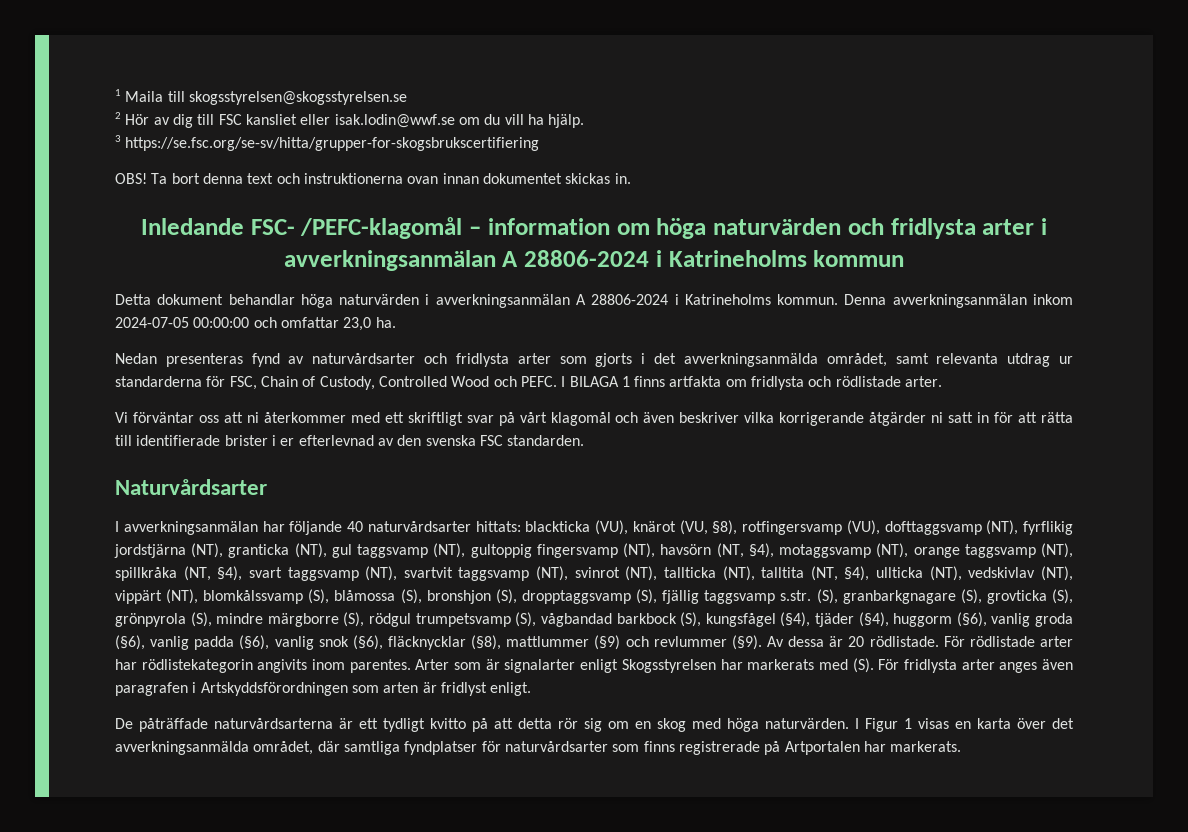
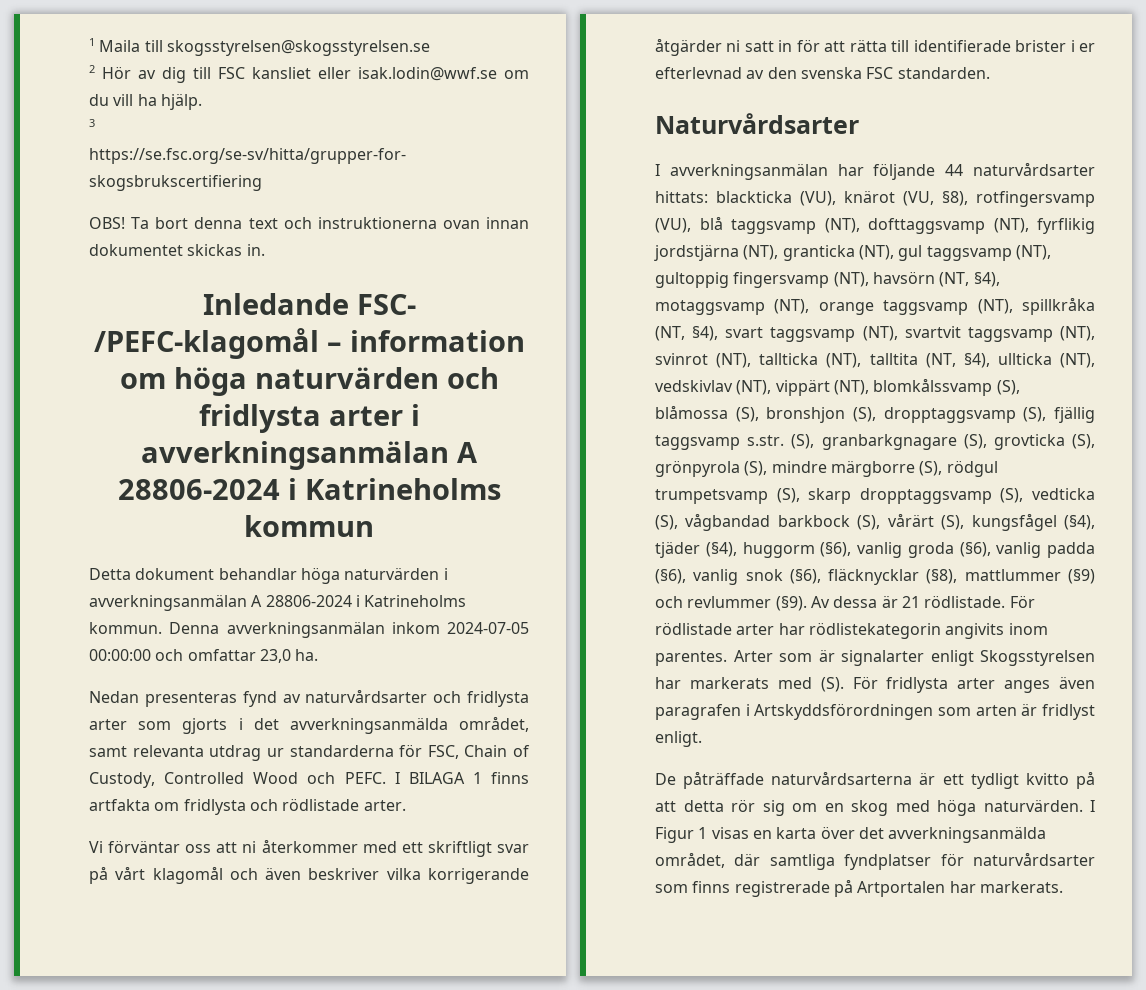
- I avverkningsanmälan har följande 40 naturvårdsarter hittats:
+ I avverkningsanmälan har följande 44 naturvårdsarter hittats:
- blackticka (VU), knärot (VU, §8), rotfingersvamp (VU), dofttaggsvamp (NT), fyrflikig jordstjärna (NT), granticka (NT), gul taggsvamp (NT), gultoppig fingersvamp (NT), havsörn (NT, §4), motaggsvamp (NT), orange taggsvamp (NT), spillkråka (NT, §4), svart taggsvamp (NT), svartvit taggsvamp (NT), svinrot (NT), tallticka (NT), talltita (NT, §4), ullticka (NT), vedskivlav (NT), vippärt (NT), blomkålssvamp (S), blåmossa (S), bronshjon (S), dropptaggsvamp (S), fjällig taggsvamp s.str. (S), granbarkgnagare (S), grovticka (S), grönpyrola (S), mindre märgborre (S), rödgul trumpetsvamp (S), vågbandad barkbock (S), kungsfågel (§4), tjäder (§4), huggorm (§6), vanlig groda (§6), vanlig padda (§6), vanlig snok (§6), fläcknycklar (§8), mattlummer (§9) och revlummer (§9).
+ blackticka (VU), knärot (VU, §8), rotfingersvamp (VU), blå taggsvamp (NT), dofttaggsvamp (NT), fyrflikig jordstjärna (NT), granticka (NT), gul taggsvamp (NT), gultoppig fingersvamp (NT), havsörn (NT, §4), motaggsvamp (NT), orange taggsvamp (NT), spillkråka (NT, §4), svart taggsvamp (NT), svartvit taggsvamp (NT), svinrot (NT), tallticka (NT), talltita (NT, §4), ullticka (NT), vedskivlav (NT), vippärt (NT), blomkålssvamp (S), blåmossa (S), bronshjon (S), dropptaggsvamp (S), fjällig taggsvamp s.str. (S), granbarkgnagare (S), grovticka (S), grönpyrola (S), mindre märgborre (S), rödgul trumpetsvamp (S), skarp dropptaggsvamp (S), vedticka (S), vågbandad barkbock (S), vårärt (S), kungsfågel (§4), tjäder (§4), huggorm (§6), vanlig groda (§6), vanlig padda (§6), vanlig snok (§6), fläcknycklar (§8), mattlummer (§9) och revlummer (§9).
- Av dessa är 20 rödlistade.
+ Av dessa är 21 rödlistade.

